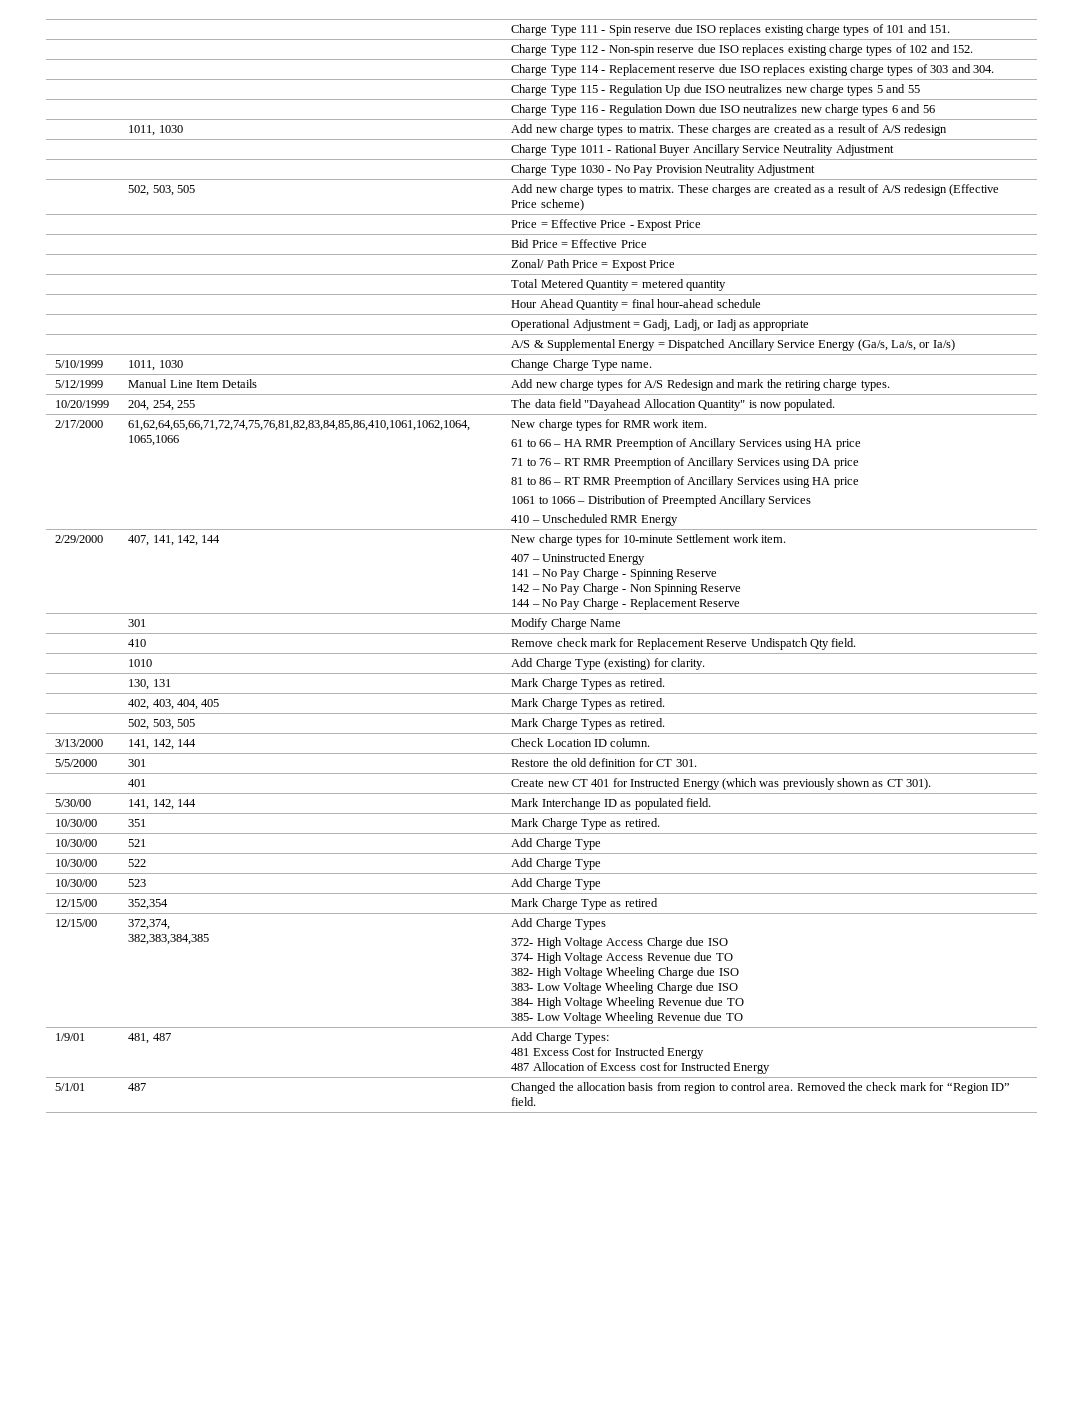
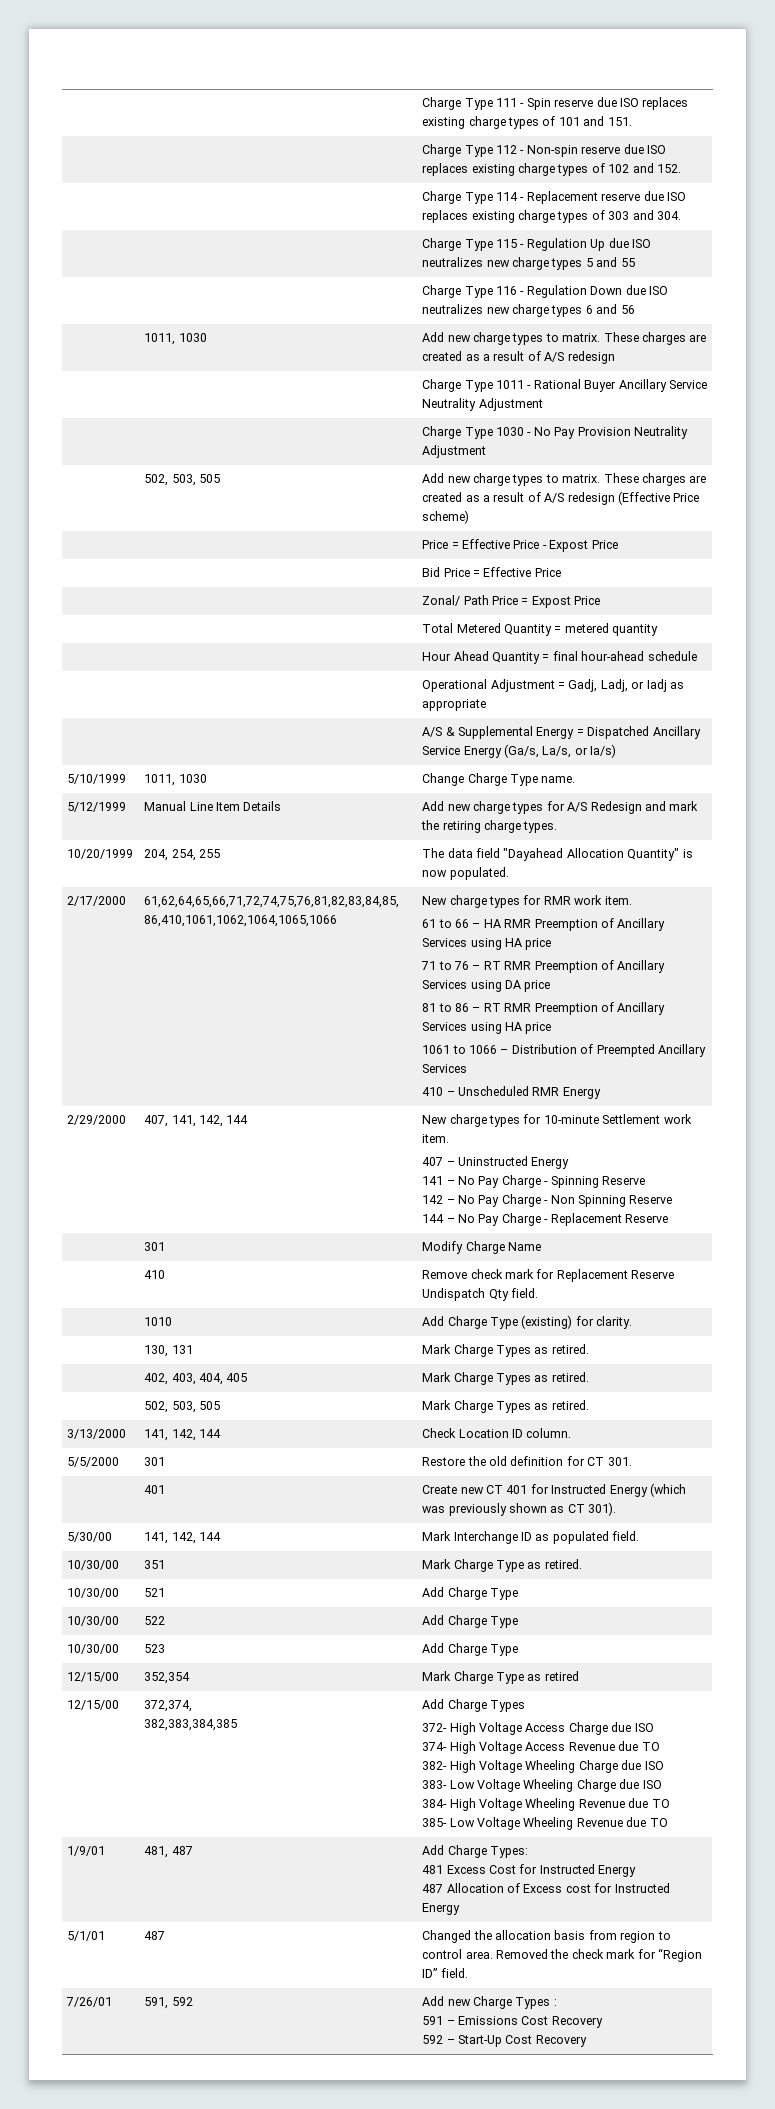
+ 7/26/01 | 591, 592 | Add new Charge Types :
+ 591 – Emissions Cost Recovery
+ 592 – Start-Up Cost Recovery

